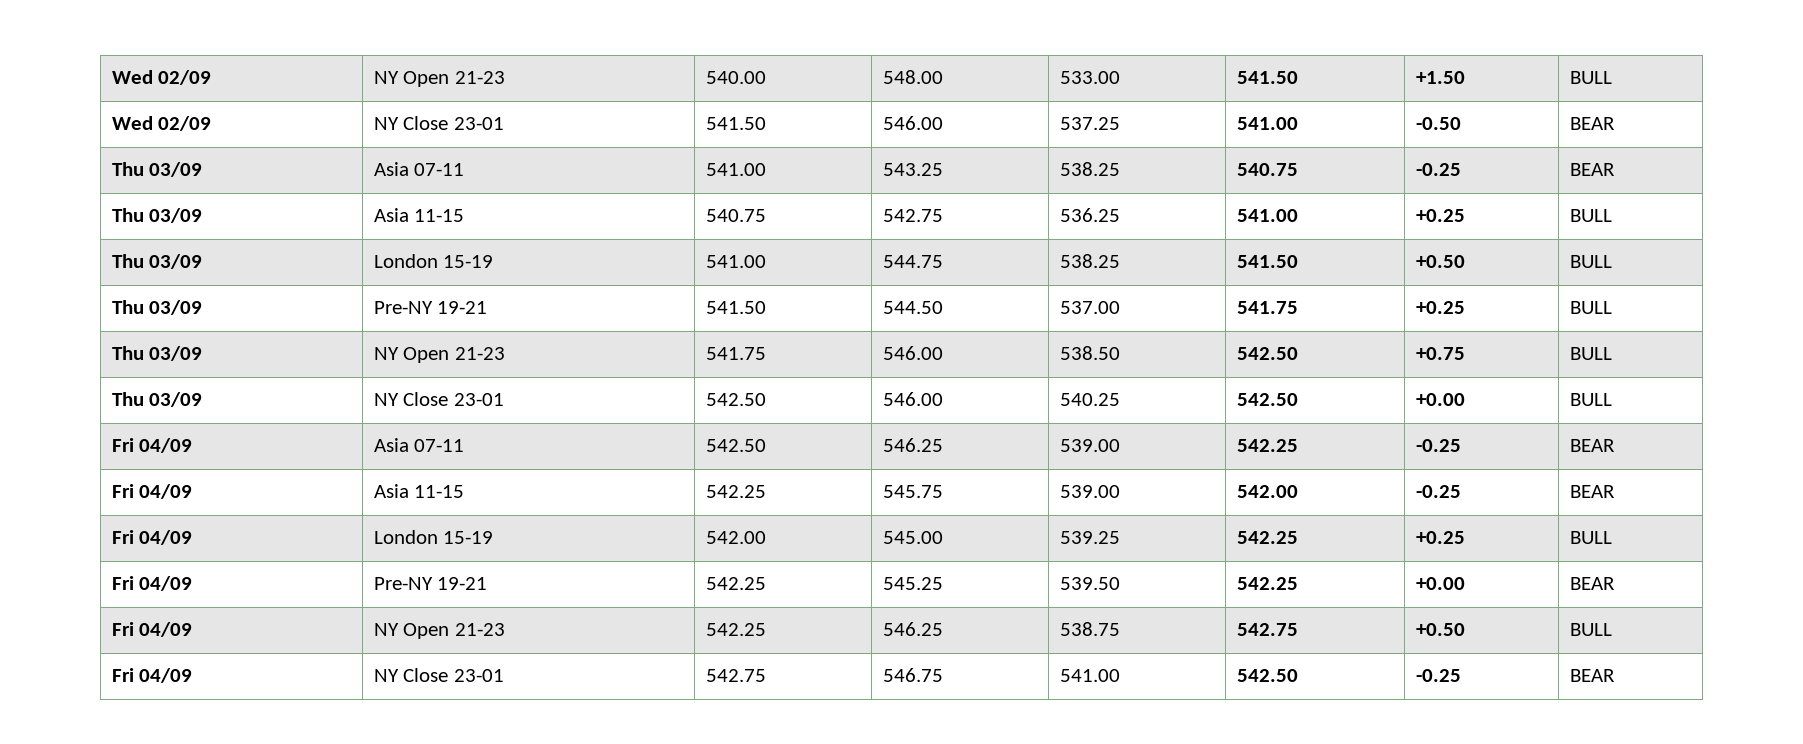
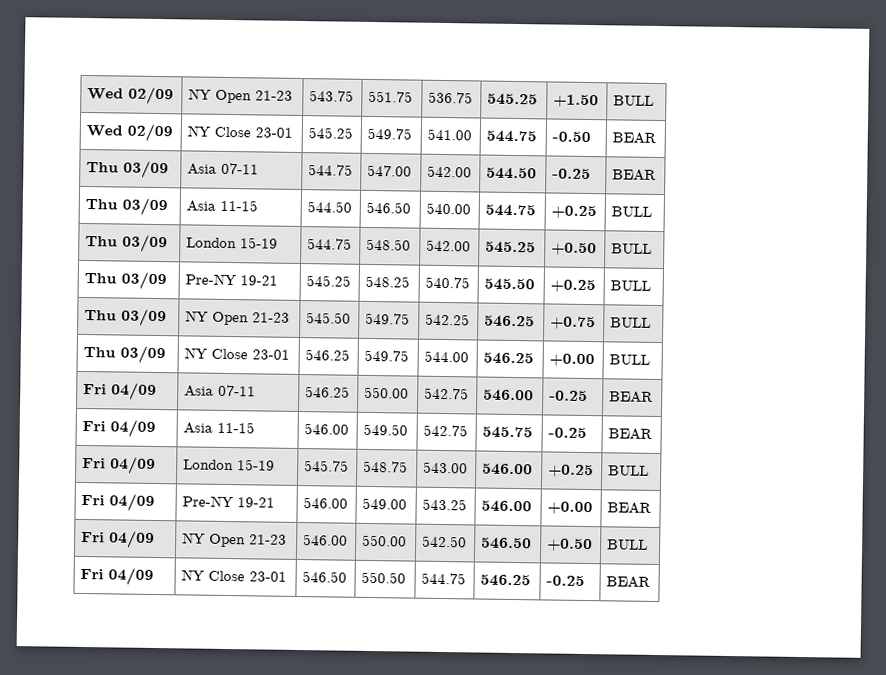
- Wed 02/09 | NY Open 21-23 | 540.00 | 548.00 | 533.00 | 541.50 | +1.50 | BULL
+ Wed 02/09 | NY Open 21-23 | 543.75 | 551.75 | 536.75 | 545.25 | +1.50 | BULL
- Wed 02/09 | NY Close 23-01 | 541.50 | 546.00 | 537.25 | 541.00 | -0.50 | BEAR
+ Wed 02/09 | NY Close 23-01 | 545.25 | 549.75 | 541.00 | 544.75 | -0.50 | BEAR
- Thu 03/09 | Asia 07-11 | 541.00 | 543.25 | 538.25 | 540.75 | -0.25 | BEAR
+ Thu 03/09 | Asia 07-11 | 544.75 | 547.00 | 542.00 | 544.50 | -0.25 | BEAR
- Thu 03/09 | Asia 11-15 | 540.75 | 542.75 | 536.25 | 541.00 | +0.25 | BULL
+ Thu 03/09 | Asia 11-15 | 544.50 | 546.50 | 540.00 | 544.75 | +0.25 | BULL
- Thu 03/09 | London 15-19 | 541.00 | 544.75 | 538.25 | 541.50 | +0.50 | BULL
+ Thu 03/09 | London 15-19 | 544.75 | 548.50 | 542.00 | 545.25 | +0.50 | BULL
- Thu 03/09 | Pre-NY 19-21 | 541.50 | 544.50 | 537.00 | 541.75 | +0.25 | BULL
+ Thu 03/09 | Pre-NY 19-21 | 545.25 | 548.25 | 540.75 | 545.50 | +0.25 | BULL
- Thu 03/09 | NY Open 21-23 | 541.75 | 546.00 | 538.50 | 542.50 | +0.75 | BULL
+ Thu 03/09 | NY Open 21-23 | 545.50 | 549.75 | 542.25 | 546.25 | +0.75 | BULL
- Thu 03/09 | NY Close 23-01 | 542.50 | 546.00 | 540.25 | 542.50 | +0.00 | BULL
+ Thu 03/09 | NY Close 23-01 | 546.25 | 549.75 | 544.00 | 546.25 | +0.00 | BULL
- Fri 04/09 | Asia 07-11 | 542.50 | 546.25 | 539.00 | 542.25 | -0.25 | BEAR
+ Fri 04/09 | Asia 07-11 | 546.25 | 550.00 | 542.75 | 546.00 | -0.25 | BEAR
- Fri 04/09 | Asia 11-15 | 542.25 | 545.75 | 539.00 | 542.00 | -0.25 | BEAR
+ Fri 04/09 | Asia 11-15 | 546.00 | 549.50 | 542.75 | 545.75 | -0.25 | BEAR
- Fri 04/09 | London 15-19 | 542.00 | 545.00 | 539.25 | 542.25 | +0.25 | BULL
+ Fri 04/09 | London 15-19 | 545.75 | 548.75 | 543.00 | 546.00 | +0.25 | BULL
- Fri 04/09 | Pre-NY 19-21 | 542.25 | 545.25 | 539.50 | 542.25 | +0.00 | BEAR
+ Fri 04/09 | Pre-NY 19-21 | 546.00 | 549.00 | 543.25 | 546.00 | +0.00 | BEAR
- Fri 04/09 | NY Open 21-23 | 542.25 | 546.25 | 538.75 | 542.75 | +0.50 | BULL
+ Fri 04/09 | NY Open 21-23 | 546.00 | 550.00 | 542.50 | 546.50 | +0.50 | BULL
- Fri 04/09 | NY Close 23-01 | 542.75 | 546.75 | 541.00 | 542.50 | -0.25 | BEAR
+ Fri 04/09 | NY Close 23-01 | 546.50 | 550.50 | 544.75 | 546.25 | -0.25 | BEAR

